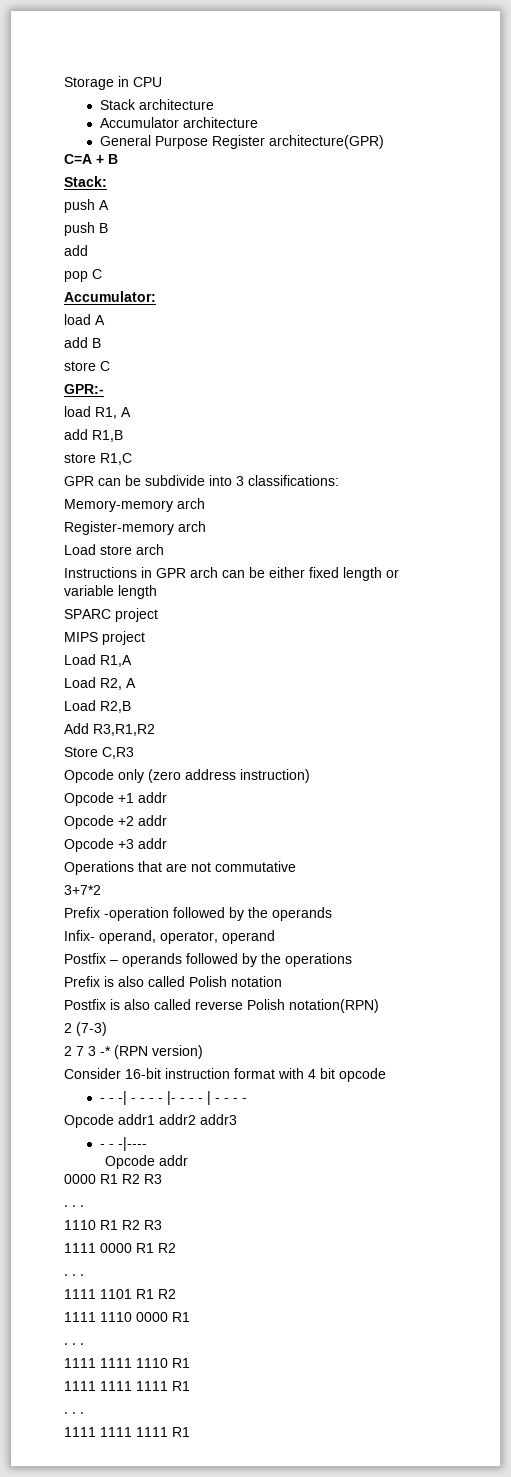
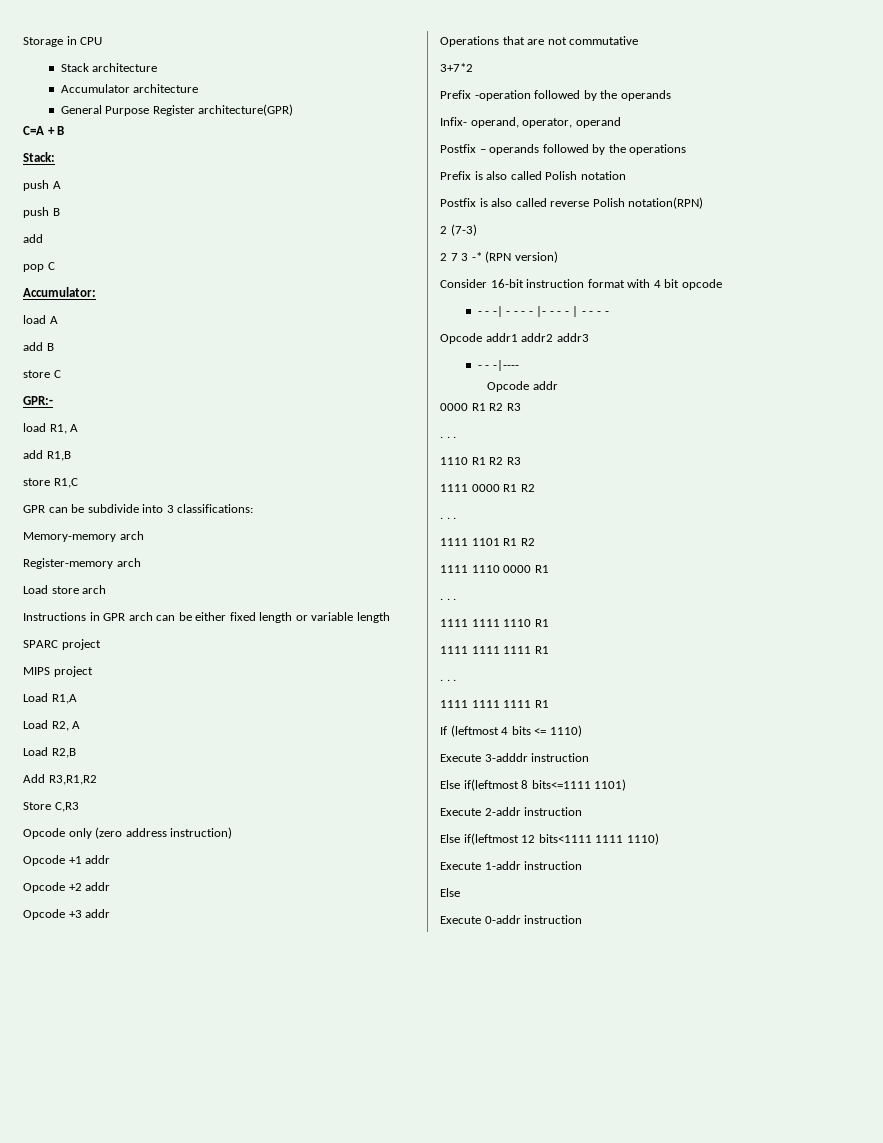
+ If (leftmost 4 bits <= 1110)
+ Execute 3-adddr instruction
+ Else if(leftmost 8 bits<=1111 1101)
+ Execute 2-addr instruction
+ Else if(leftmost 12 bits<1111 1111 1110)
+ Execute 1-addr instruction
+ Else
+ Execute 0-addr instruction

